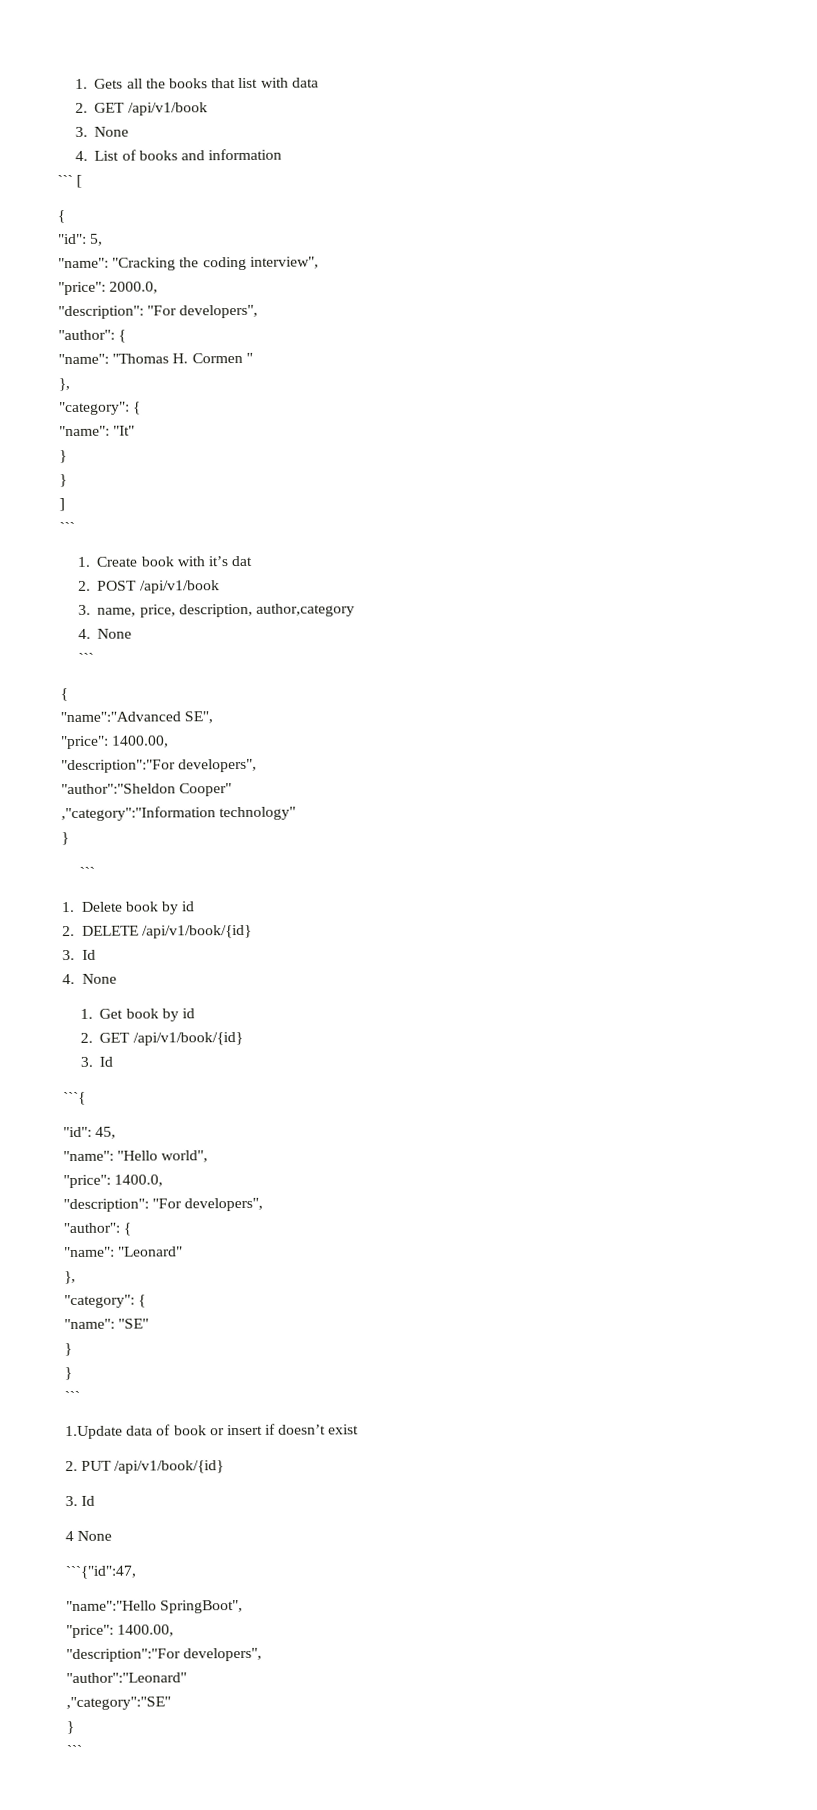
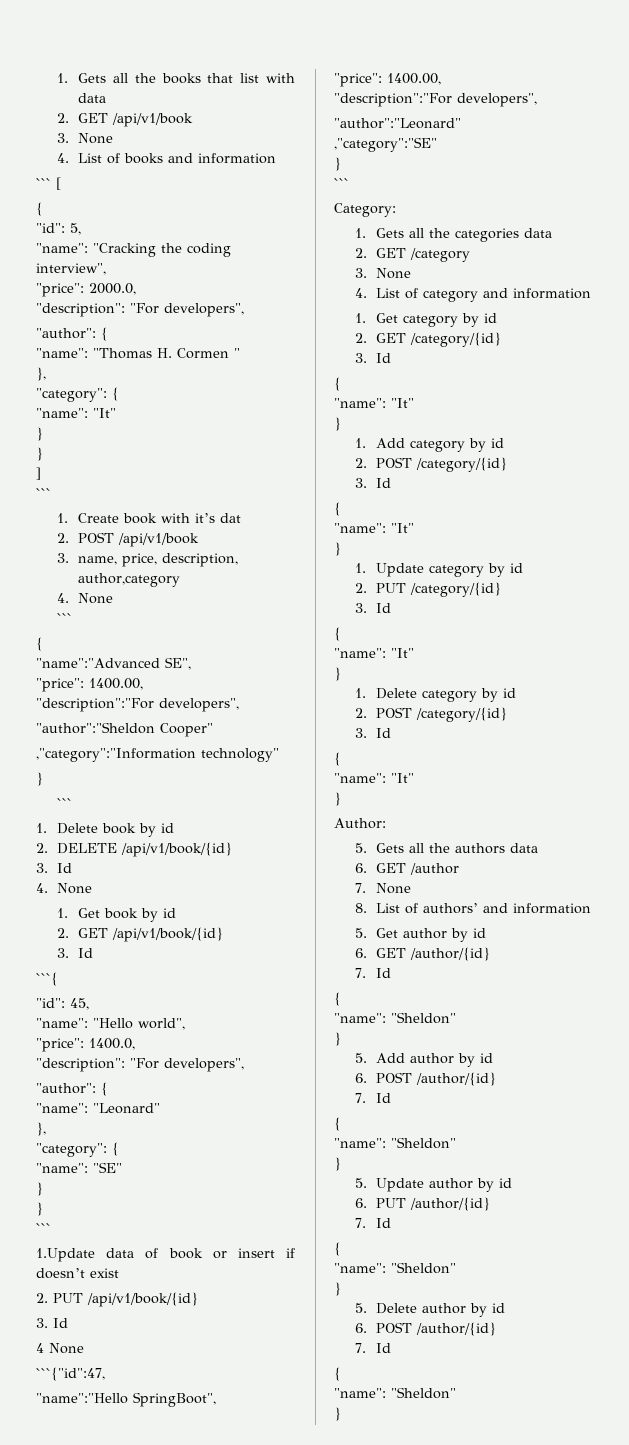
+ Category:
+ 1. Gets all the categories data
+ 2. GET /category
+ 3. None
+ 4. List of category and information
+ 1. Get category by id
+ 2. GET /category/{id}
+ 3. Id
+ {
+ "name": "It"
+ }
+ 1. Add category by id
+ 2. POST /category/{id}
+ 3. Id
+ {
+ "name": "It"
+ }
+ 1. Update category by id
+ 2. PUT /category/{id}
+ 3. Id
+ {
+ "name": "It"
+ }
+ 1. Delete category by id
+ 2. POST /category/{id}
+ 3. Id
+ {
+ "name": "It"
+ }
+ Author:
+ 5. Gets all the authors data
+ 6. GET /author
+ 7. None
+ 8. List of authors’ and information
+ 5. Get author by id
+ 6. GET /author/{id}
+ 7. Id
+ {
+ "name": "Sheldon"
+ }
+ 5. Add author by id
+ 6. POST /author/{id}
+ 7. Id
+ {
+ "name": "Sheldon"
+ }
+ 5. Update author by id
+ 6. PUT /author/{id}
+ 7. Id
+ {
+ "name": "Sheldon"
+ }
+ 5. Delete author by id
+ 6. POST /author/{id}
+ 7. Id
+ {
+ "name": "Sheldon"
+ }

